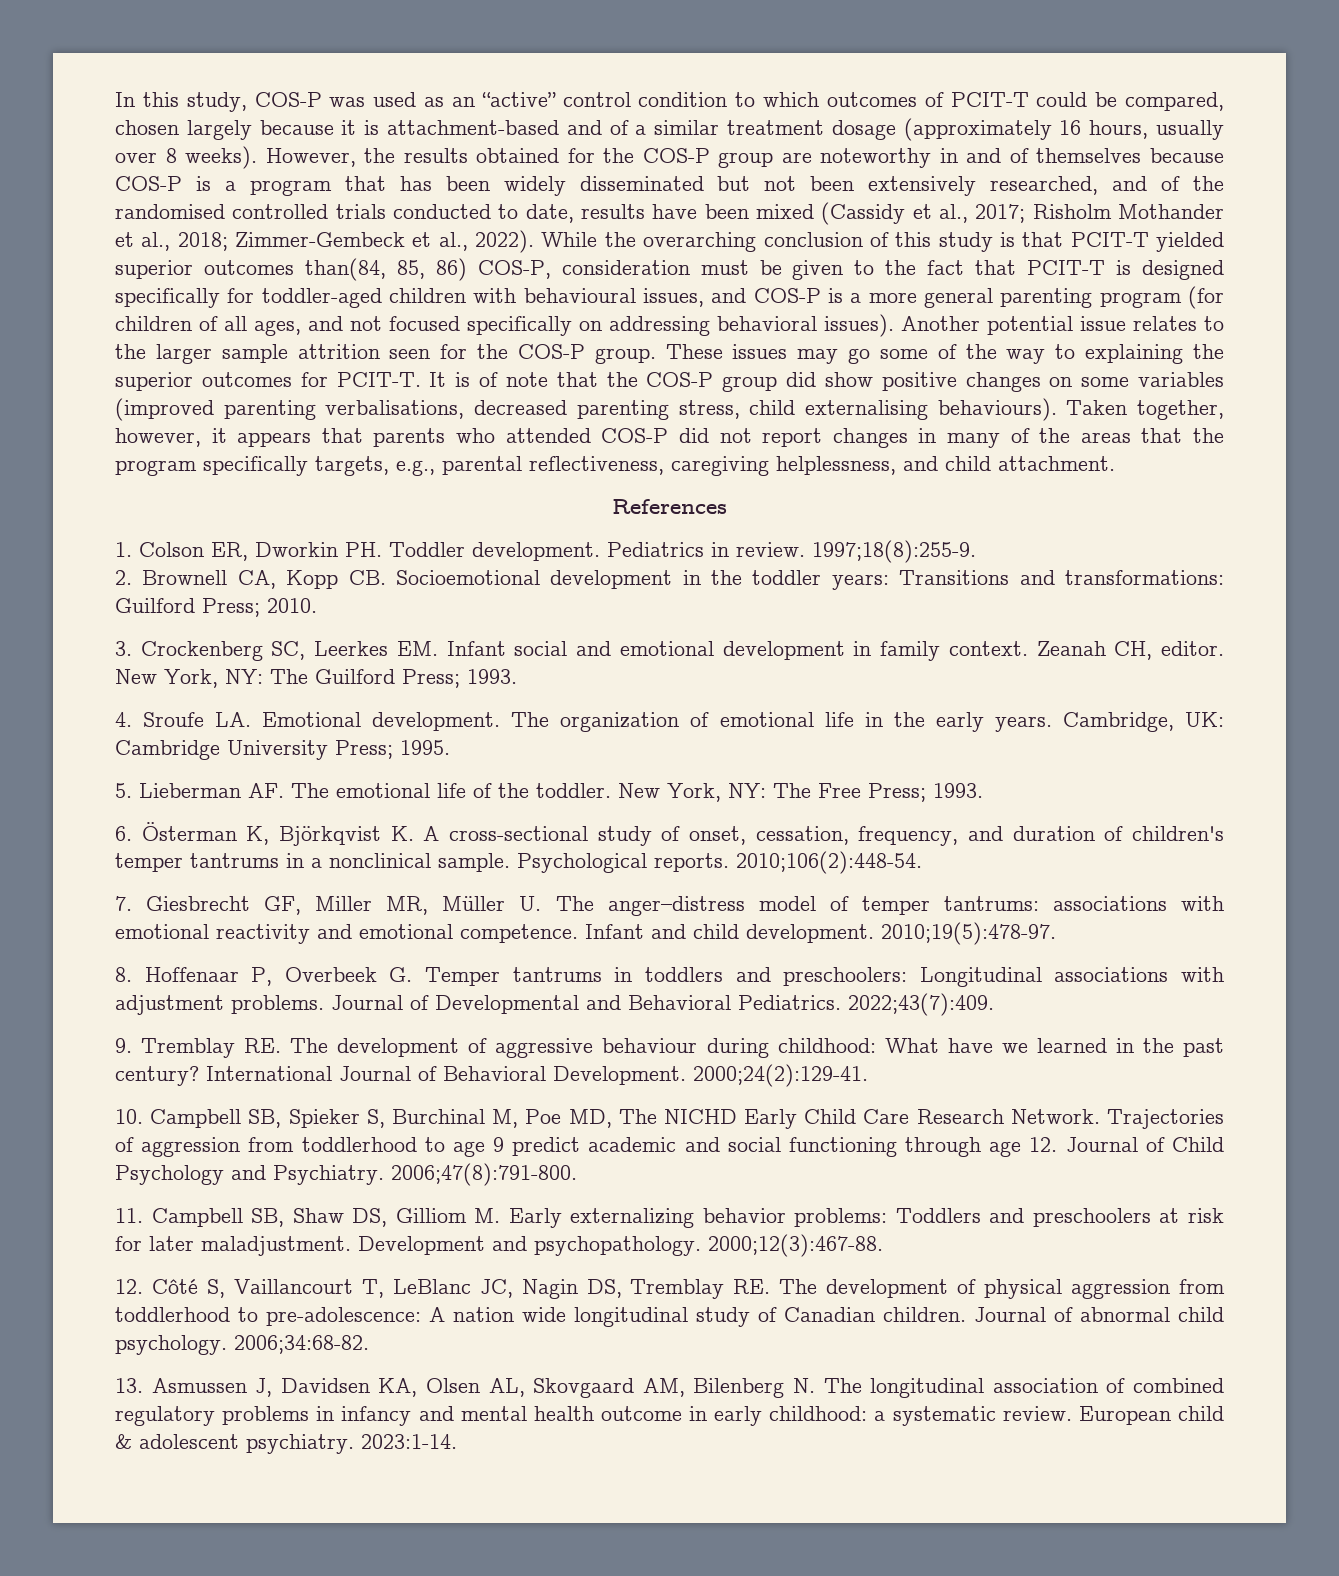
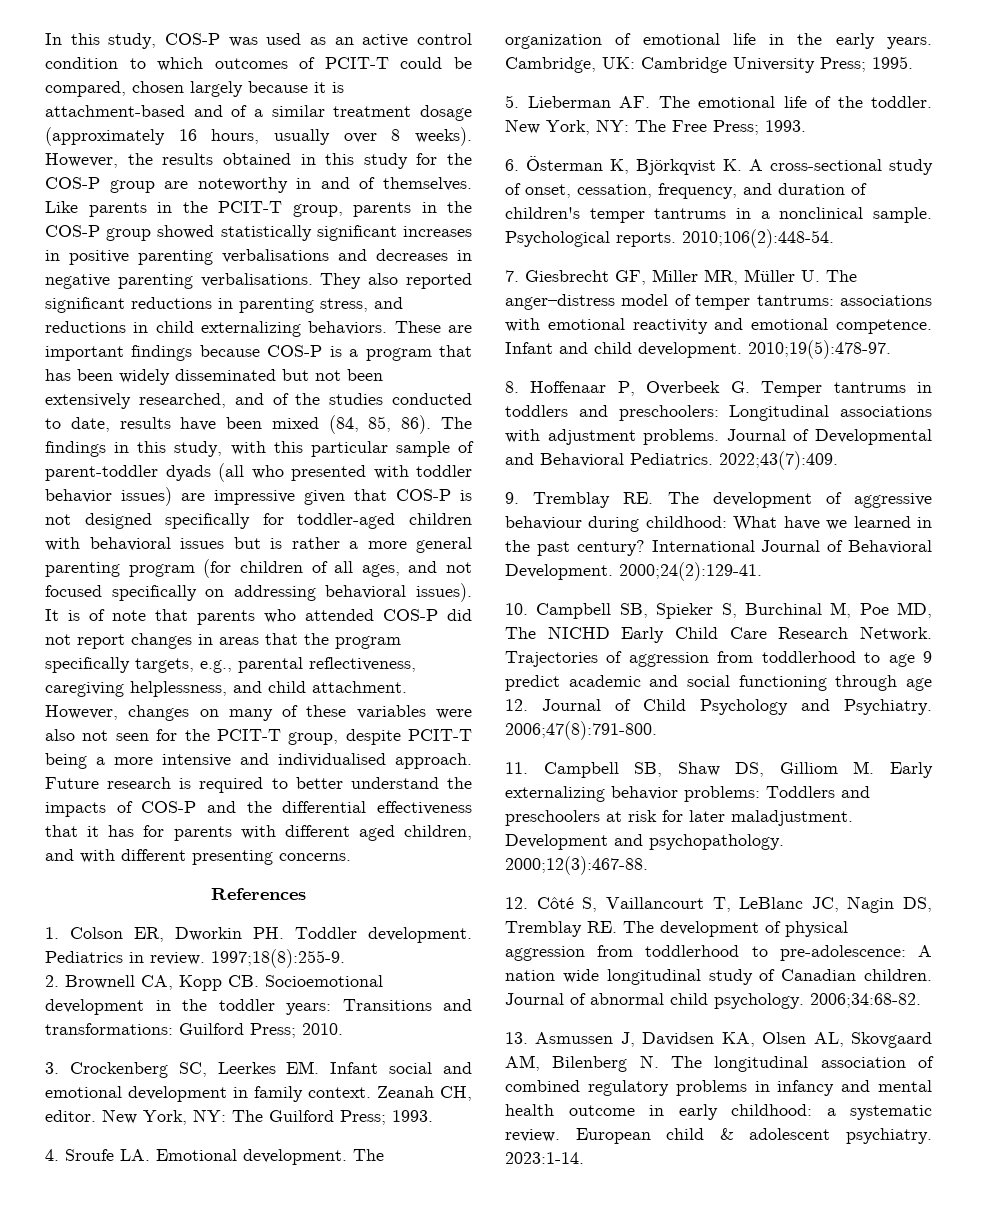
- In this study, COS-P was used as an “active” control condition to which outcomes of PCIT-T could be compared, chosen largely because it is attachment-based and of a similar treatment dosage (approximately 16 hours, usually over 8 weeks).
+ In this study, COS-P was used as an active control condition to which outcomes of PCIT-T could be compared, chosen largely because it is attachment-based and of a similar treatment dosage (approximately 16 hours, usually over 8 weeks).
- However, the results obtained for the COS-P group are noteworthy in and of themselves because COS-P is a program that has been widely disseminated but not been extensively researched, and of the randomised controlled trials conducted to date, results have been mixed (Cassidy et al., 2017; Risholm Mothander et al., 2018; Zimmer-Gembeck et al., 2022). While the overarching conclusion of this study is that PCIT-T yielded superior outcomes than(84, 85, 86) COS-P, consideration must be given to the fact that PCIT-T is designed specifically for toddler-aged children with behavioural issues, and COS-P is a more general parenting program (for children of all ages, and not focused specifically on addressing behavioral issues).
+ However, the results obtained in this study for the COS-P group are noteworthy in and of themselves. Like parents in the PCIT-T group, parents in the COS-P group showed statistically significant increases in positive parenting verbalisations and decreases in negative parenting verbalisations. They also reported significant reductions in parenting stress, and reductions in child externalizing behaviors. These are important findings because COS-P is a program that has been widely disseminated but not been extensively researched, and of the studies conducted to date, results have been mixed (84, 85, 86). The findings in this study, with this particular sample of parent-toddler dyads (all who presented with toddler behavior issues) are impressive given that COS-P is not designed specifically for toddler-aged children with behavioral issues but is rather a more general parenting program (for children of all ages, and not focused specifically on addressing behavioral issues).
- Another potential issue relates to the larger sample attrition seen for the COS-P group. These issues may go some of the way to explaining the superior outcomes for PCIT-T.
- It is of note that the COS-P group did show positive changes on some variables (improved parenting verbalisations, decreased parenting stress, child externalising behaviours). Taken together, however, it appears that parents who attended COS-P did not report changes in many of the areas that the program specifically targets, e.g., parental reflectiveness, caregiving helplessness, and child attachment.
+ It is of note that parents who attended COS-P did not report changes in areas that the program specifically targets, e.g., parental reflectiveness, caregiving helplessness, and child attachment. However, changes on many of these variables were also not seen for the PCIT-T group, despite PCIT-T being a more intensive and individualised approach. Future research is required to better understand the impacts of COS-P and the differential effectiveness that it has for parents with different aged children, and with different presenting concerns.

